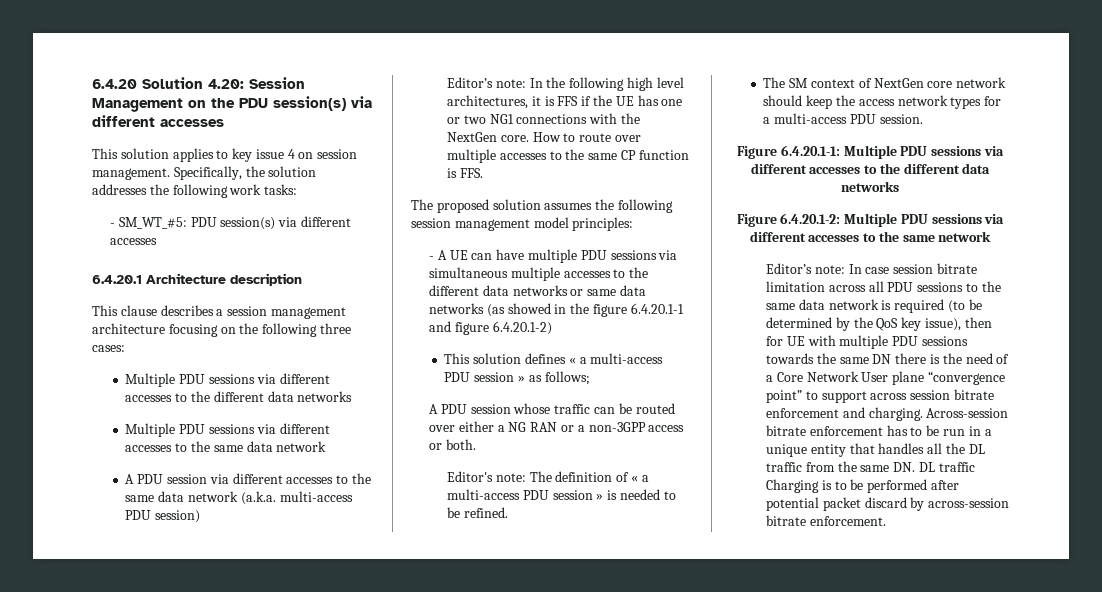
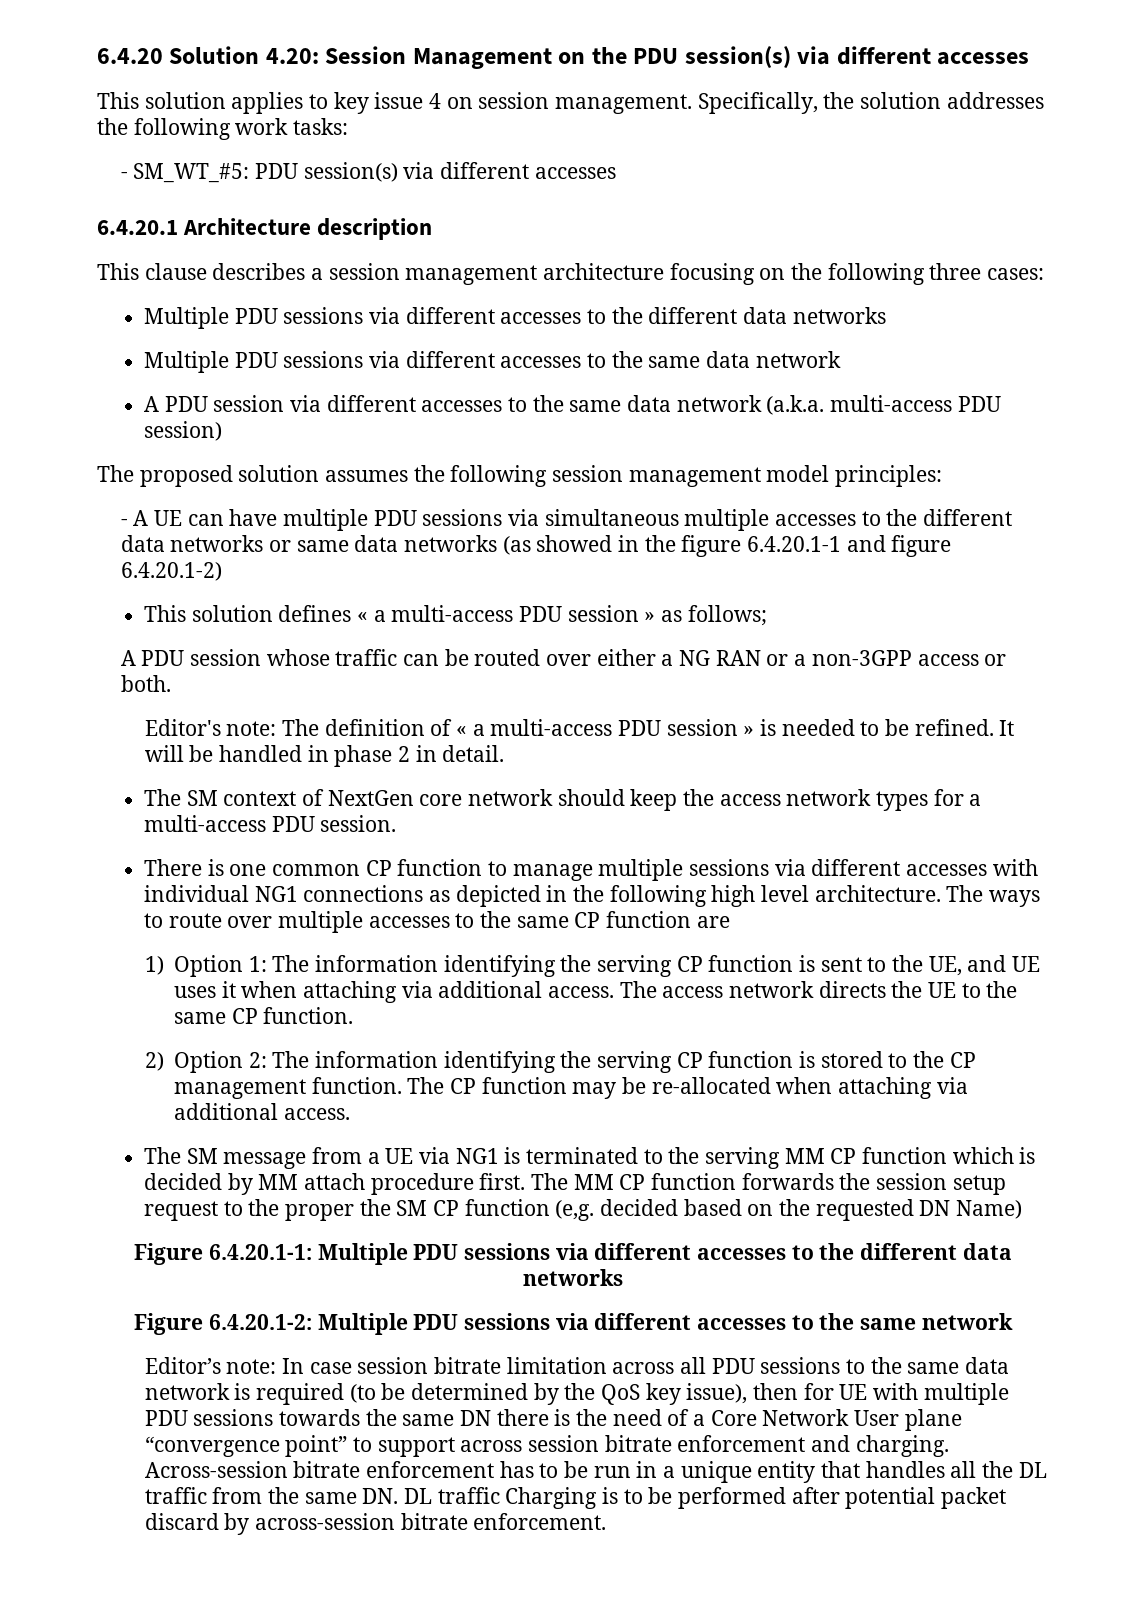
- Editor’s note: In the following high level architectures, it is FFS if the UE has one or two NG1 connections with the NextGen core. How to route over multiple accesses to the same CP function is FFS.
+ It will be handled in phase 2 in detail.
+ There is one common CP function to manage multiple sessions via different accesses with individual NG1 connections as depicted in the following high level architecture. The ways to route over multiple accesses to the same CP function are
+ 1) Option 1: The information identifying the serving CP function is sent to the UE, and UE uses it when attaching via additional access. The access network directs the UE to the same CP function.
+ 2) Option 2: The information identifying the serving CP function is stored to the CP management function. The CP function may be re-allocated when attaching via additional access.
+ The SM message from a UE via NG1 is terminated to the serving MM CP function which is decided by MM attach procedure first. The MM CP function forwards the session setup request to the proper the SM CP function (e,g. decided based on the requested DN Name)

